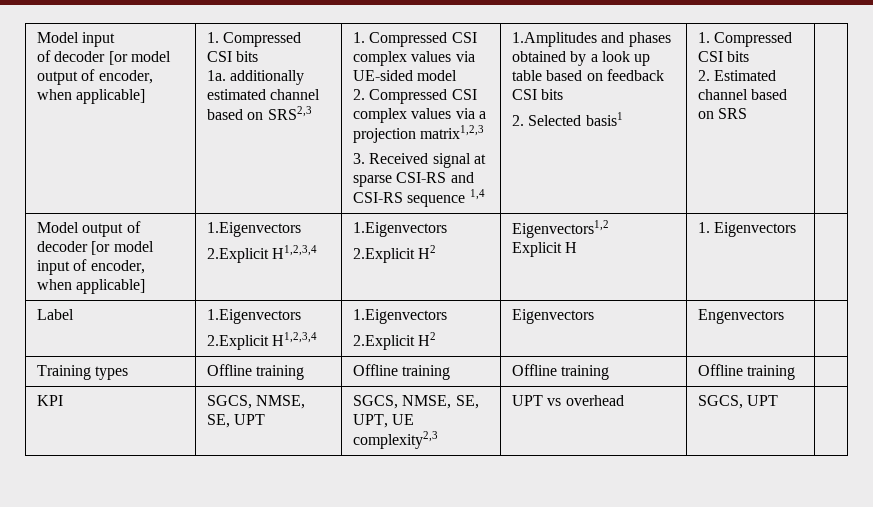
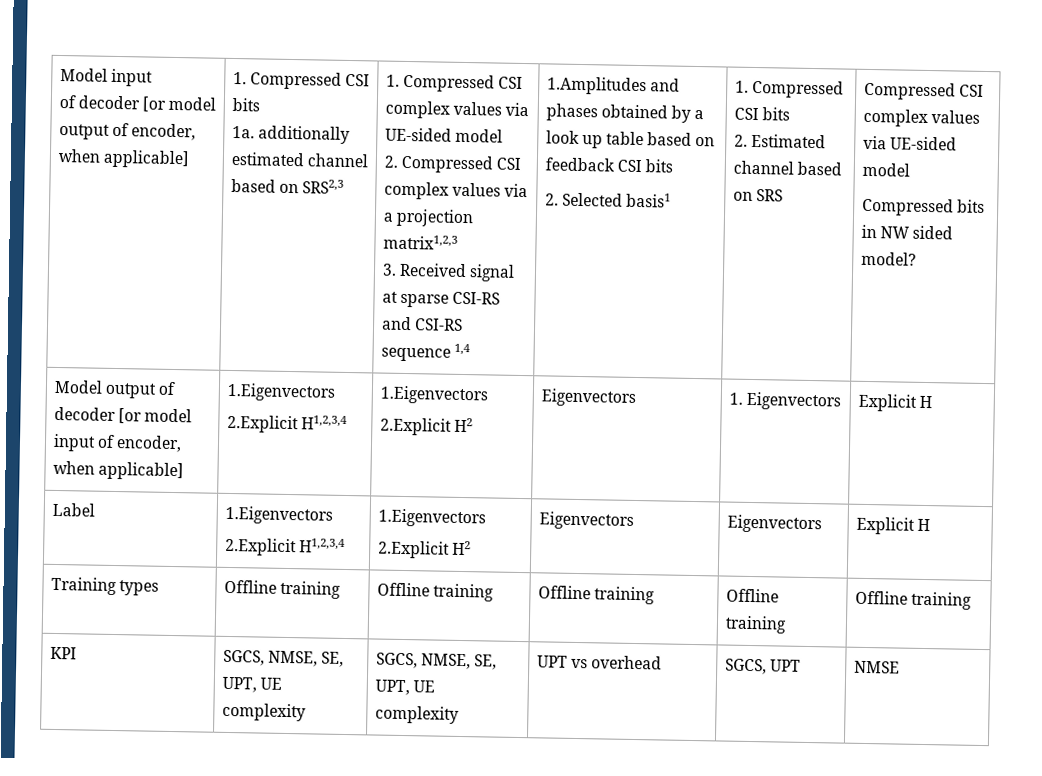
- 2. Estimated channel based on SRS
+ 2. Estimated channel based on SRS | Compressed CSI complex values via UE-sided model
+ Compressed bits in NW sided model?
  Model output of decoder [or model input of encoder, when applicable] | 1.Eigenvectors
  2.Explicit H1,2,3,4 | 1.Eigenvectors
- 2.Explicit H2 | Eigenvectors1,2
- Explicit H | 1. Eigenvectors |
+ 2.Explicit H2 | Eigenvectors | 1. Eigenvectors | Explicit H
  Label | 1.Eigenvectors
  2.Explicit H1,2,3,4 | 1.Eigenvectors
- 2.Explicit H2 | Eigenvectors | Engenvectors |
+ 2.Explicit H2 | Eigenvectors | Eigenvectors | Explicit H
- Training types | Offline training | Offline training | Offline training | Offline training |
+ Training types | Offline training | Offline training | Offline training | Offline training | Offline training
- KPI | SGCS, NMSE, SE, UPT | SGCS, NMSE, SE, UPT, UE complexity2,3 | UPT vs overhead | SGCS, UPT |
+ KPI | SGCS, NMSE, SE, UPT, UE complexity | SGCS, NMSE, SE, UPT, UE complexity | UPT vs overhead | SGCS, UPT | NMSE

